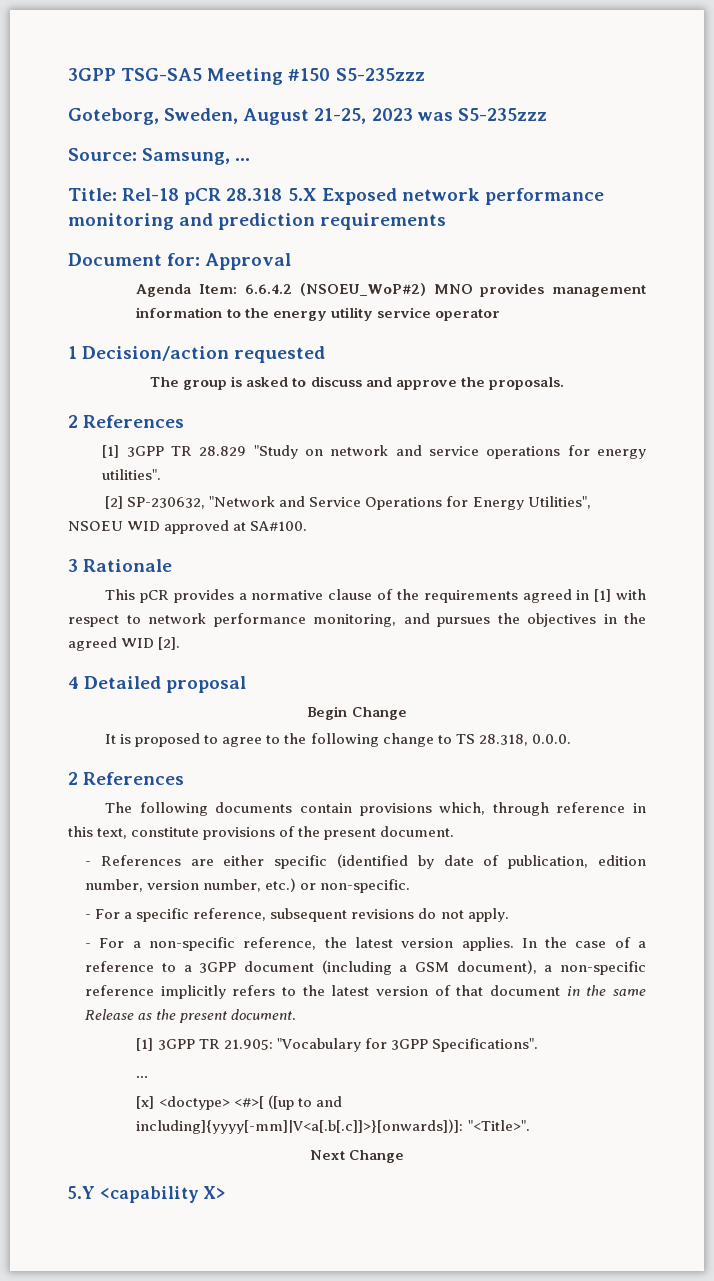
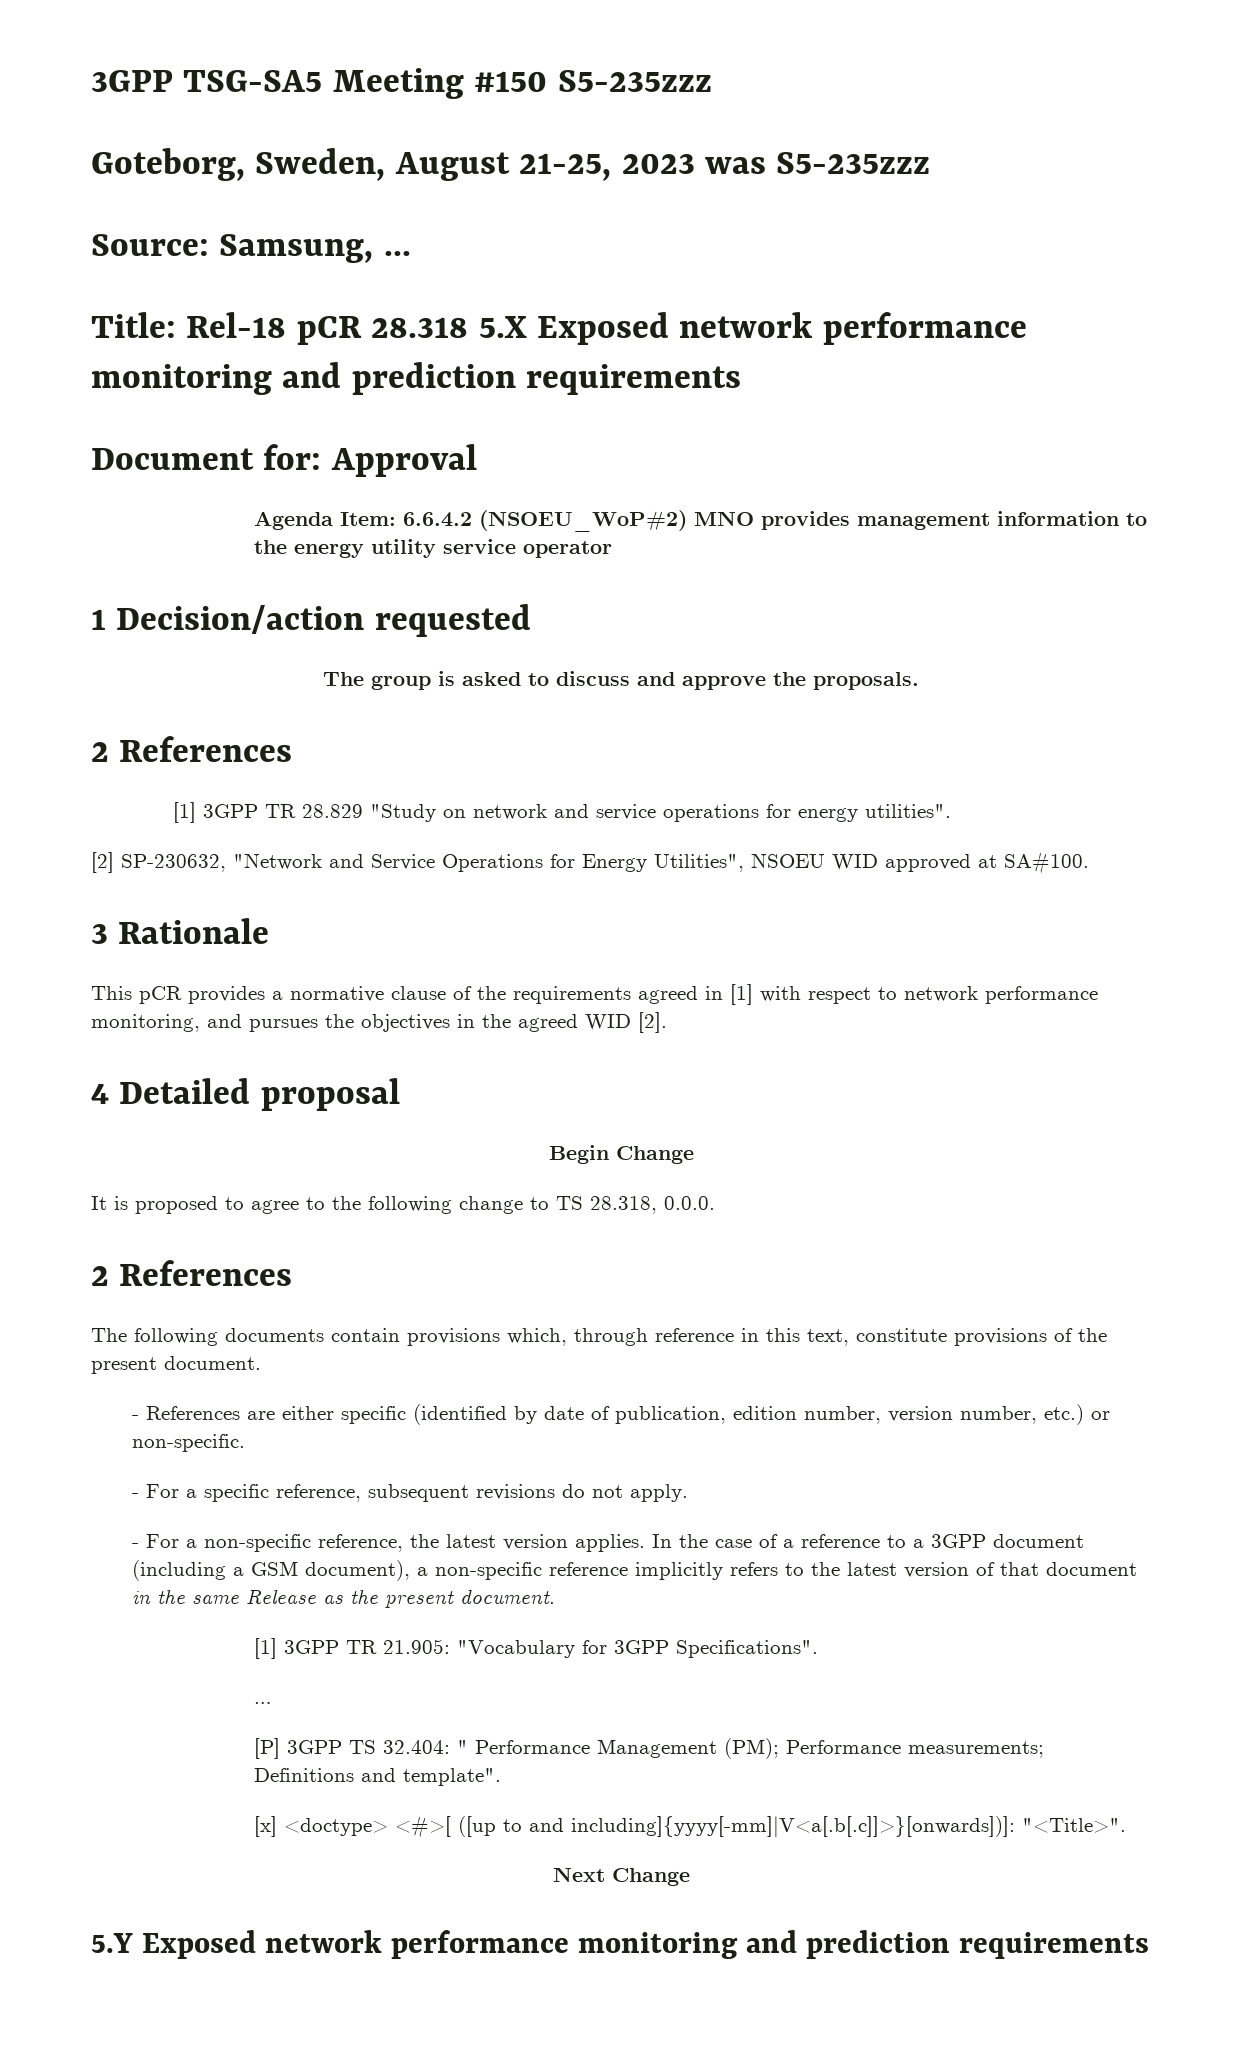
+ [P] 3GPP TS 32.404: " Performance Management (PM); Performance measurements; Definitions and template".
- 5.Y <capability X>
+ 5.Y Exposed network performance monitoring and prediction requirements

